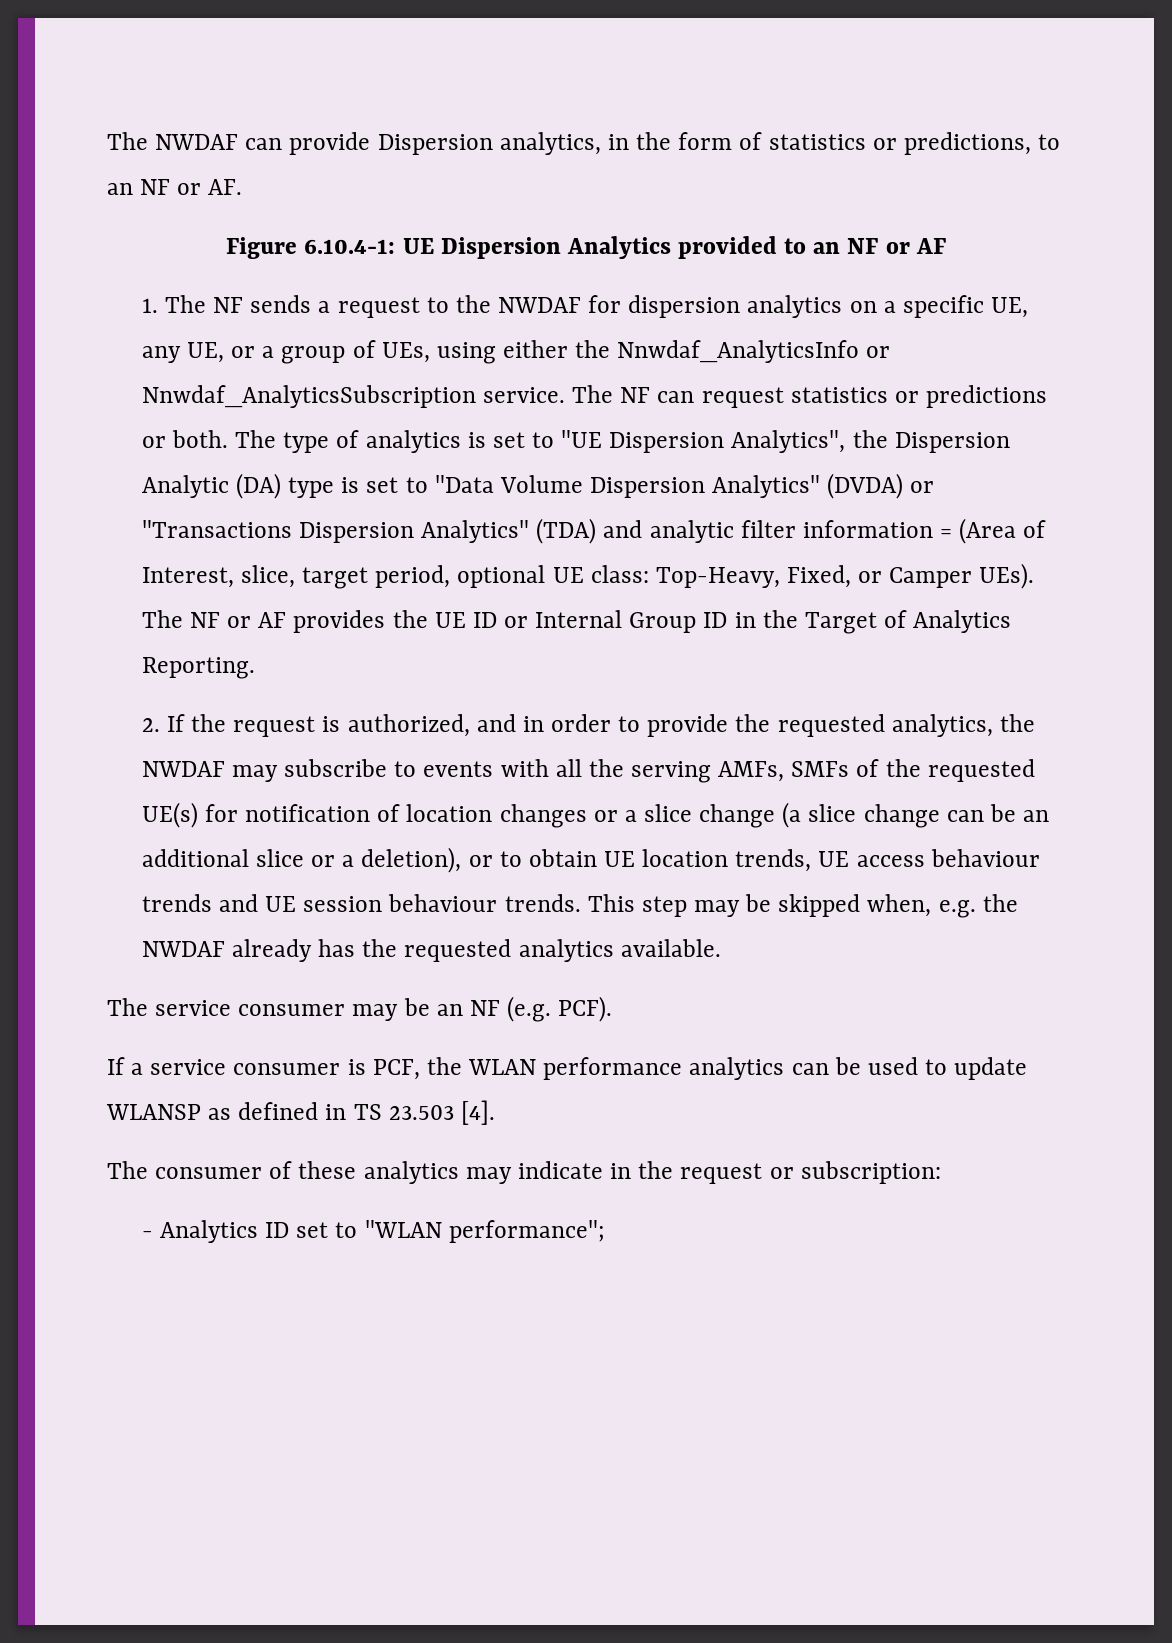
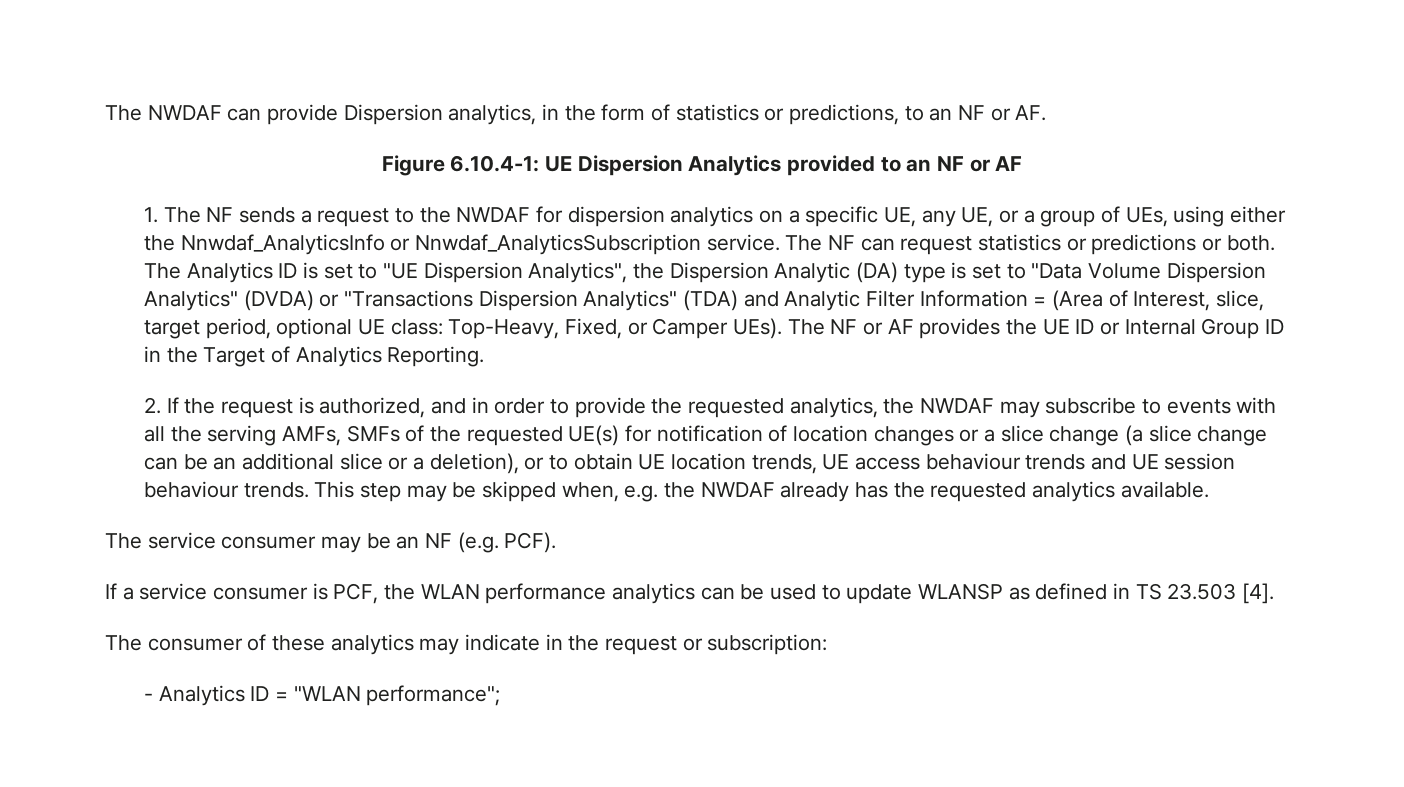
- The type of analytics is set to "UE Dispersion Analytics", the Dispersion Analytic (DA) type is set to "Data Volume Dispersion Analytics" (DVDA) or "Transactions Dispersion Analytics" (TDA) and analytic filter information = (Area of Interest, slice, target period, optional UE class: Top-Heavy, Fixed, or Camper UEs).
+ The Analytics ID is set to "UE Dispersion Analytics", the Dispersion Analytic (DA) type is set to "Data Volume Dispersion Analytics" (DVDA) or "Transactions Dispersion Analytics" (TDA) and Analytic Filter Information = (Area of Interest, slice, target period, optional UE class: Top-Heavy, Fixed, or Camper UEs).
- - Analytics ID set to "WLAN performance";
+ - Analytics ID = "WLAN performance";

